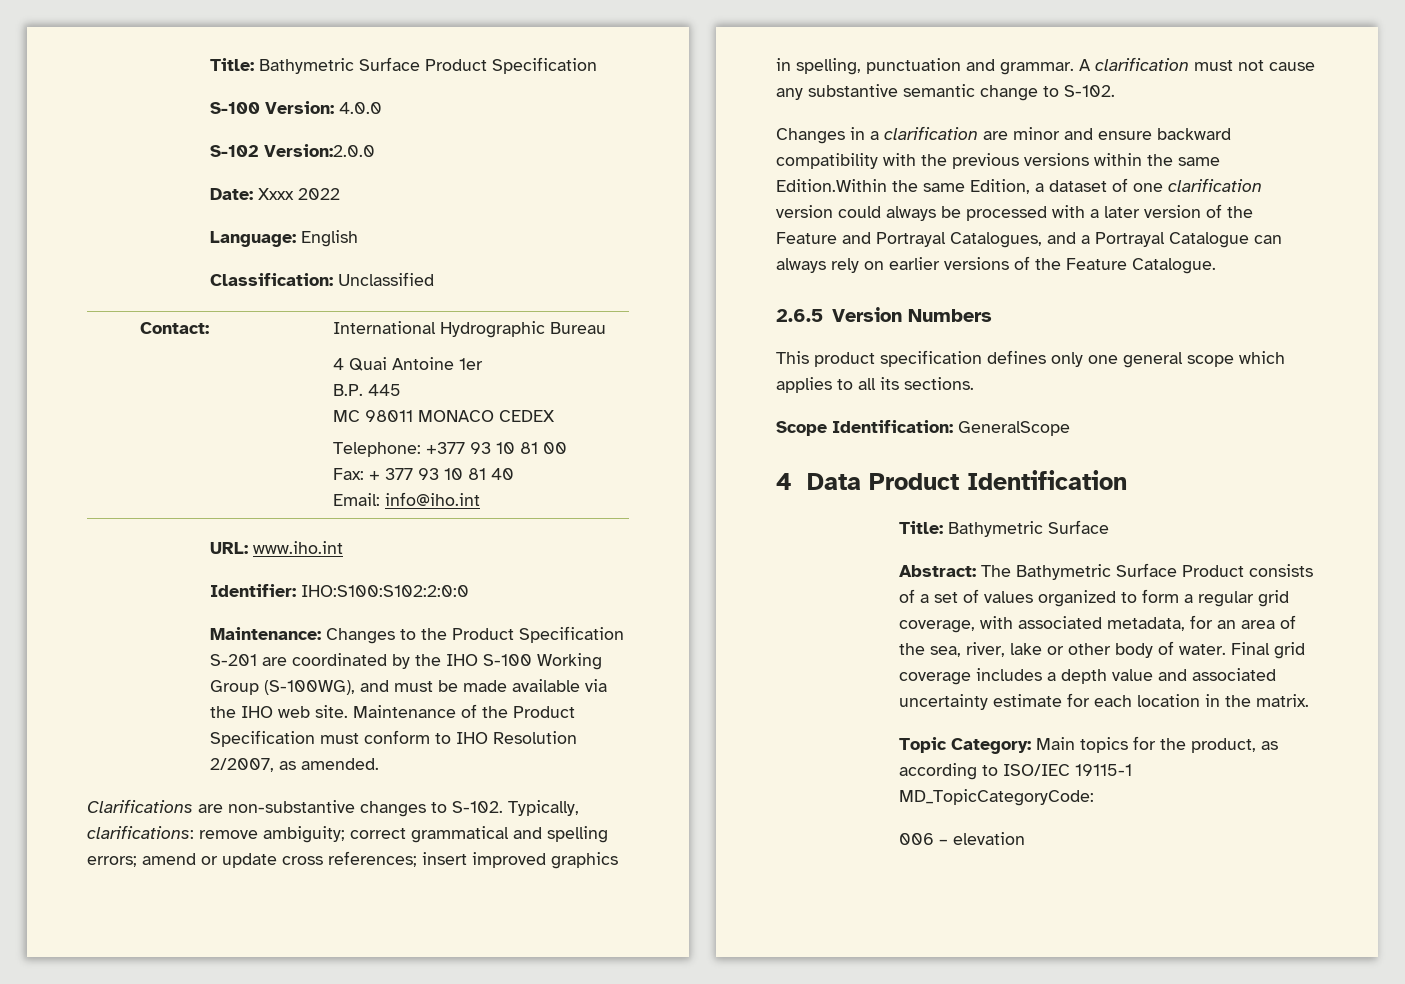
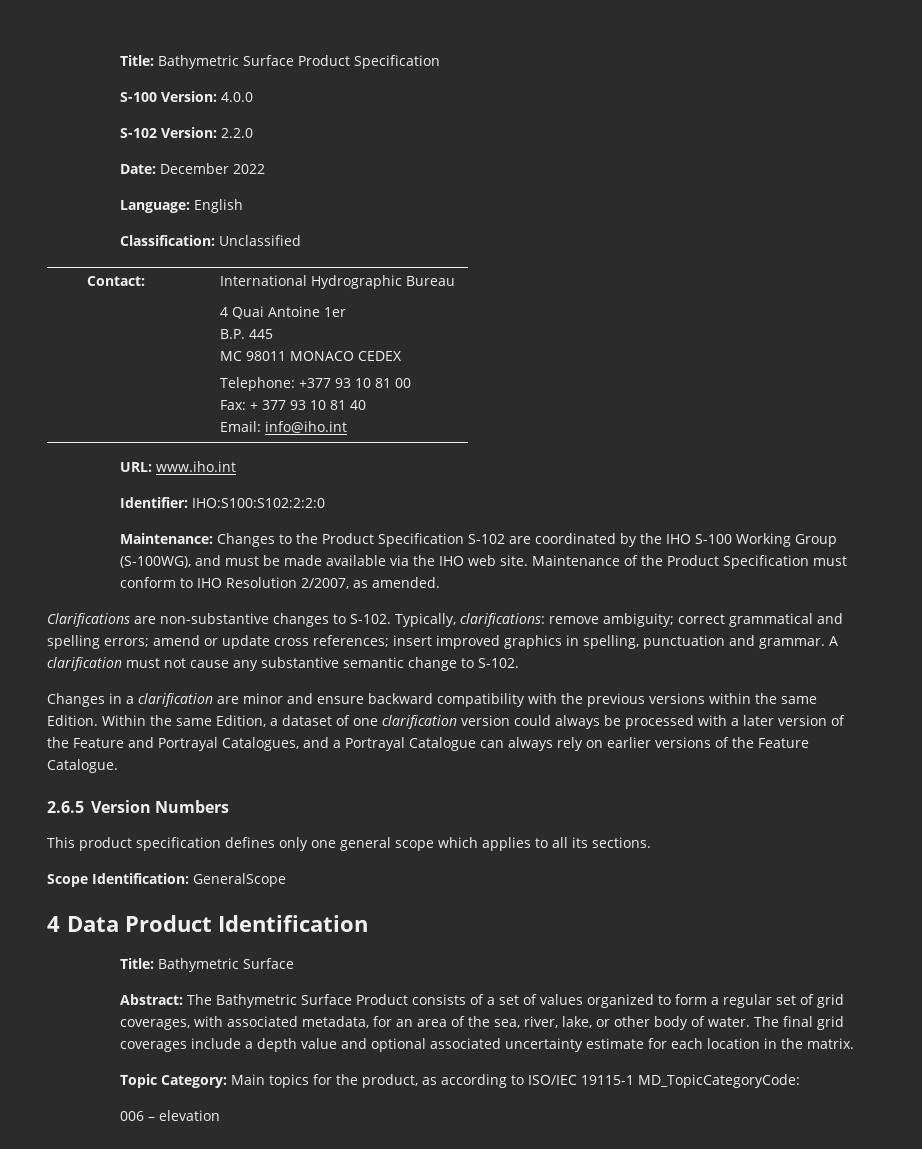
- S-102 Version:2.0.0
+ S-102 Version: 2.2.0
- Date: Xxxx 2022
+ Date: December 2022
- Identifier: IHO:S100:S102:2:0:0
+ Identifier: IHO:S100:S102:2:2:0
- Maintenance: Changes to the Product Specification S-201 are coordinated by the IHO S-100 Working Group (S-100WG), and must be made available via the IHO web site.
+ Maintenance: Changes to the Product Specification S-102 are coordinated by the IHO S-100 Working Group (S-100WG), and must be made available via the IHO web site.
- Changes in a clarification are minor and ensure backward compatibility with the previous versions within the same Edition.Within the same Edition, a dataset of one clarification version could always be processed with a later version of the Feature and Portrayal Catalogues, and a Portrayal Catalogue can always rely on earlier versions of the Feature Catalogue.
+ Changes in a clarification are minor and ensure backward compatibility with the previous versions within the same Edition. Within the same Edition, a dataset of one clarification version could always be processed with a later version of the Feature and Portrayal Catalogues, and a Portrayal Catalogue can always rely on earlier versions of the Feature Catalogue.
- Abstract: The Bathymetric Surface Product consists of a set of values organized to form a regular grid coverage, with associated metadata, for an area of the sea, river, lake or other body of water.
+ Abstract: The Bathymetric Surface Product consists of a set of values organized to form a regular set of grid coverages, with associated metadata, for an area of the sea, river, lake, or other body of water.
- Final grid coverage includes a depth value and associated uncertainty estimate for each location in the matrix.
+ The final grid coverages include a depth value and optional associated uncertainty estimate for each location in the matrix.

